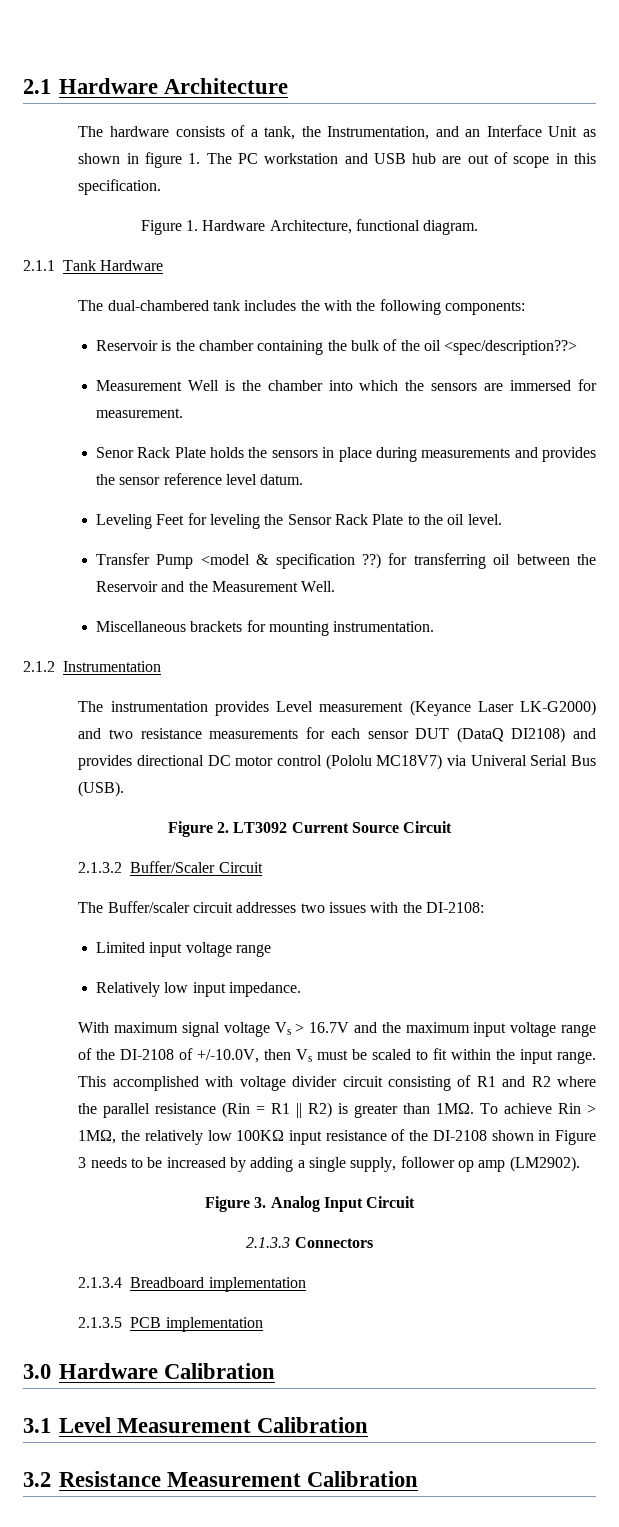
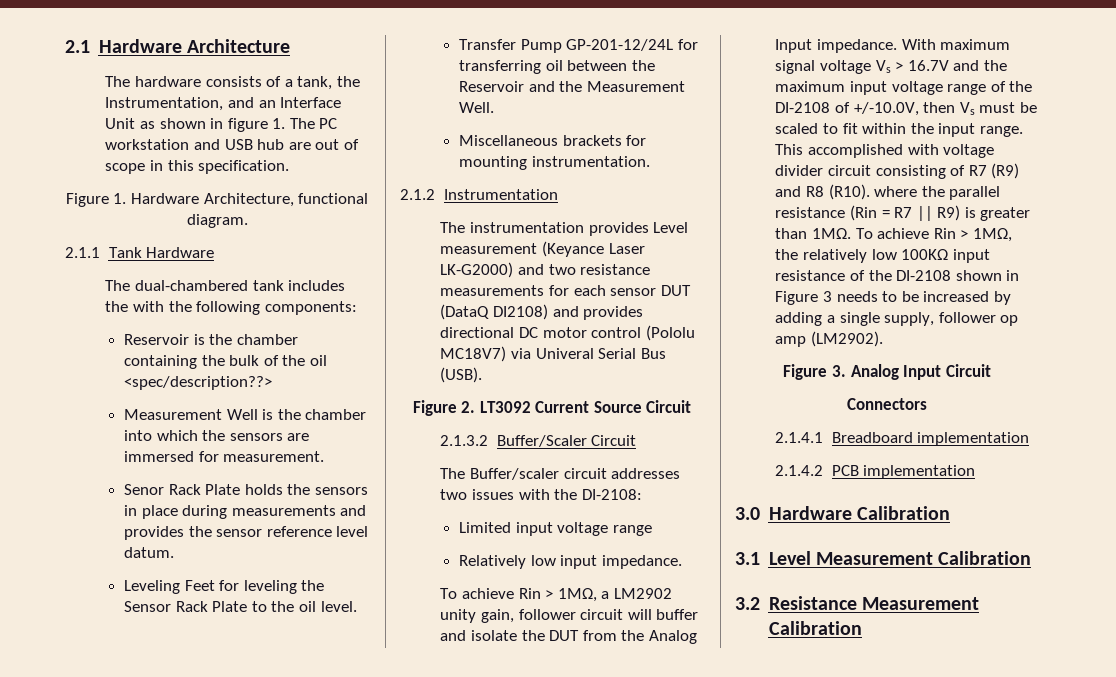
- Transfer Pump <model & specification ??) for transferring oil between the Reservoir and the Measurement Well.
+ Transfer Pump GP-201-12/24L for transferring oil between the Reservoir and the Measurement Well.
+ To achieve Rin > 1MΩ, a LM2902 unity gain, follower circuit will buffer and isolate the DUT from the Analog Input impedance.
- This accomplished with voltage divider circuit consisting of R1 and R2 where the parallel resistance (Rin = R1 || R2) is greater than 1MΩ.
+ This accomplished with voltage divider circuit consisting of R7 (R9) and R8 (R10). where the parallel resistance (Rin = R7 || R9) is greater than 1MΩ.
- 2.1.3.3 Connectors
+ Connectors
- 2.1.3.4 Breadboard implementation
+ 2.1.4.1 Breadboard implementation
- 2.1.3.5 PCB implementation
+ 2.1.4.2 PCB implementation

